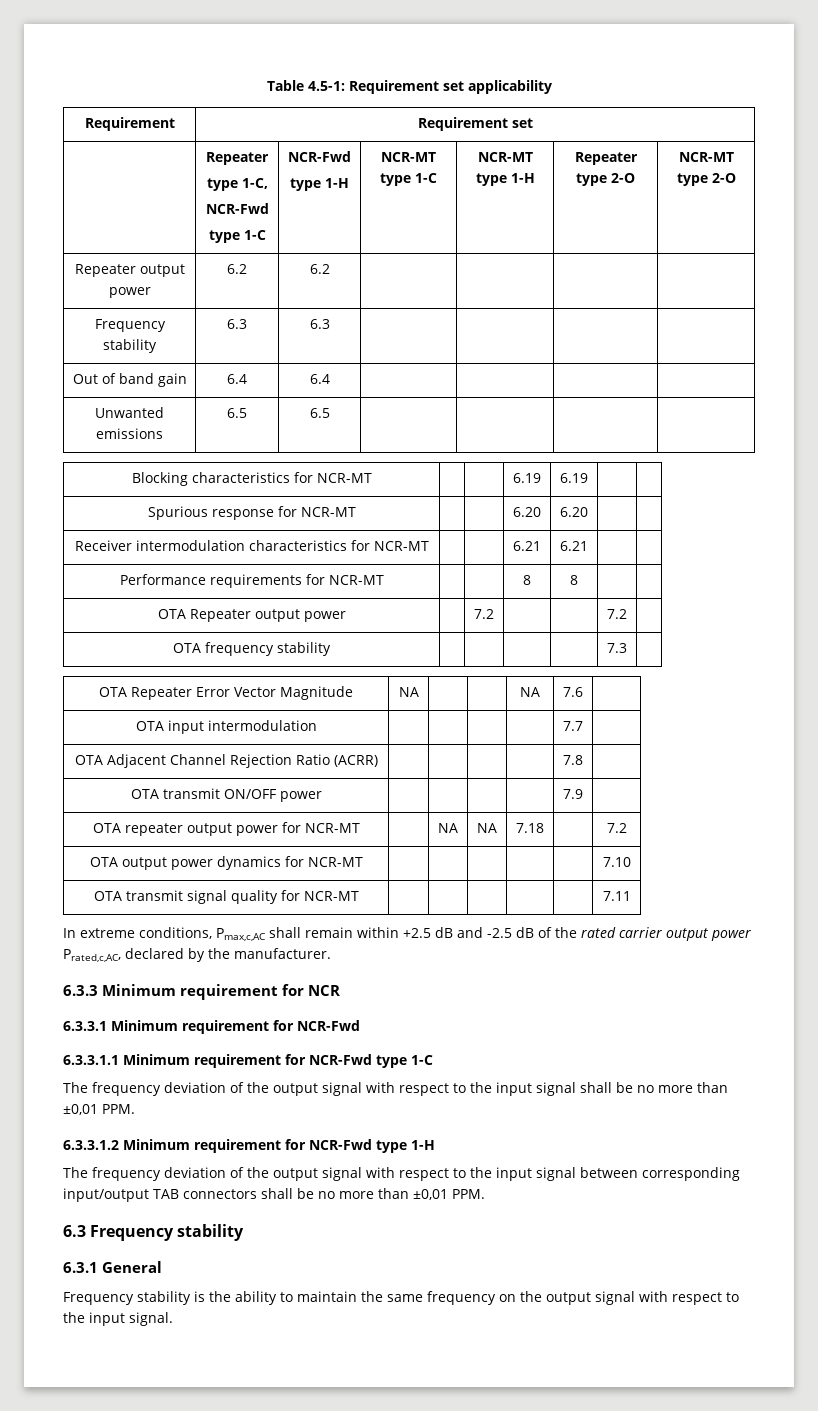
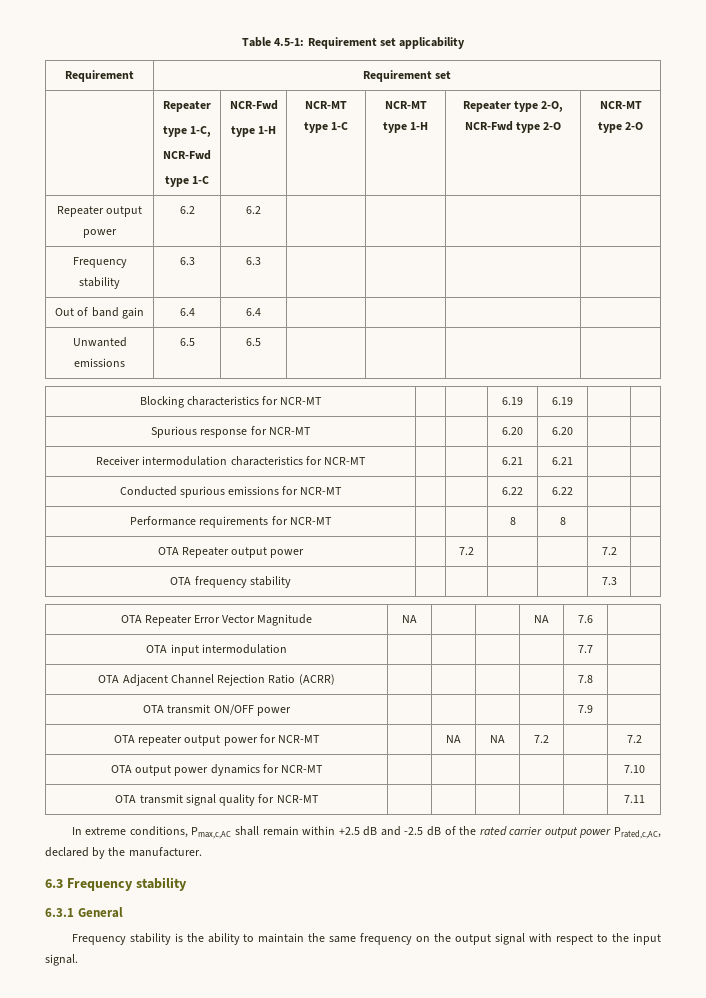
  Requirement | Requirement set
  | Repeater
  type 1-C,
  NCR-Fwd
  type 1-C | NCR-Fwd
- type 1-H | NCR-MT type 1-C | NCR-MT type 1-H | Repeater type 2-O | NCR-MT type 2-O
+ type 1-H | NCR-MT type 1-C | NCR-MT type 1-H | Repeater type 2-O, NCR-Fwd type 2-O | NCR-MT type 2-O
+ Conducted spurious emissions for NCR-MT | | | 6.22 | 6.22 | |
- OTA repeater output power for NCR-MT | | NA | NA | 7.18 | | 7.2
+ OTA repeater output power for NCR-MT | | NA | NA | 7.2 | | 7.2
- 6.3.3 Minimum requirement for NCR
- 6.3.3.1 Minimum requirement for NCR-Fwd
- 6.3.3.1.1 Minimum requirement for NCR-Fwd type 1-C
- The frequency deviation of the output signal with respect to the input signal shall be no more than ±0,01 PPM.
- 6.3.3.1.2 Minimum requirement for NCR-Fwd type 1-H
- The frequency deviation of the output signal with respect to the input signal between corresponding input/output TAB connectors shall be no more than ±0,01 PPM.

